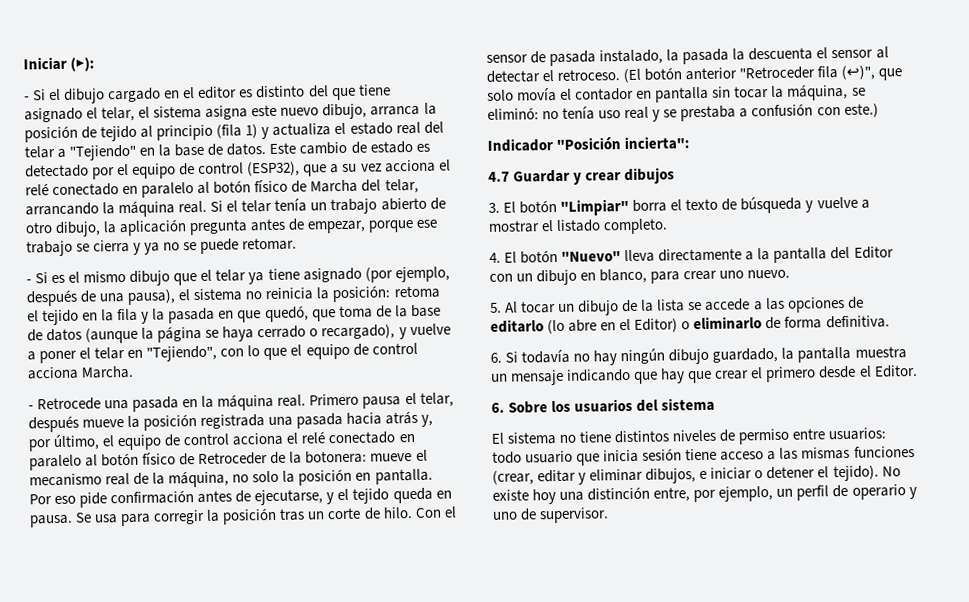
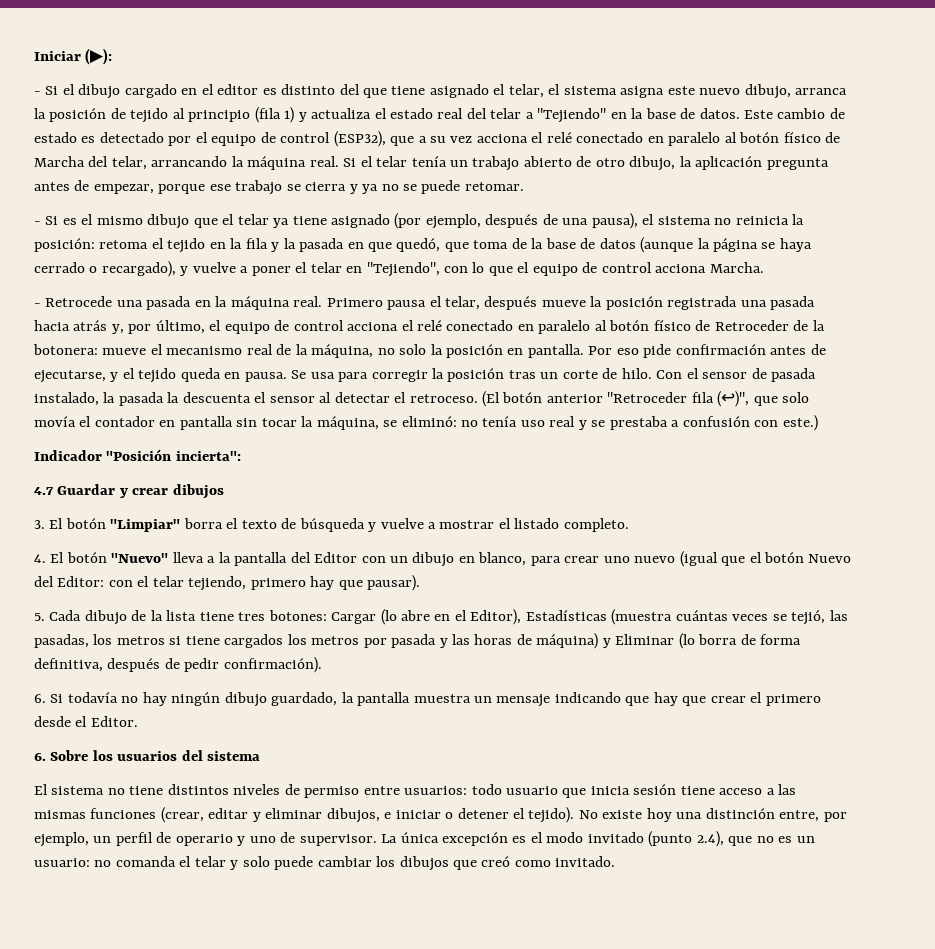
- 4. El botón "Nuevo" lleva directamente a la pantalla del Editor con un dibujo en blanco, para crear uno nuevo.
- 5. Al tocar un dibujo de la lista se accede a las opciones de editarlo (lo abre en el Editor) o eliminarlo de forma definitiva.
+ 4. El botón "Nuevo" lleva a la pantalla del Editor con un dibujo en blanco, para crear uno nuevo (igual que el botón Nuevo del Editor: con el telar tejiendo, primero hay que pausar).
+ 5. Cada dibujo de la lista tiene tres botones: Cargar (lo abre en el Editor), Estadísticas (muestra cuántas veces se tejió, las pasadas, los metros si tiene cargados los metros por pasada y las horas de máquina) y Eliminar (lo borra de forma definitiva, después de pedir confirmación).
+ La única excepción es el modo invitado (punto 2.4), que no es un usuario: no comanda el telar y solo puede cambiar los dibujos que creó como invitado.

